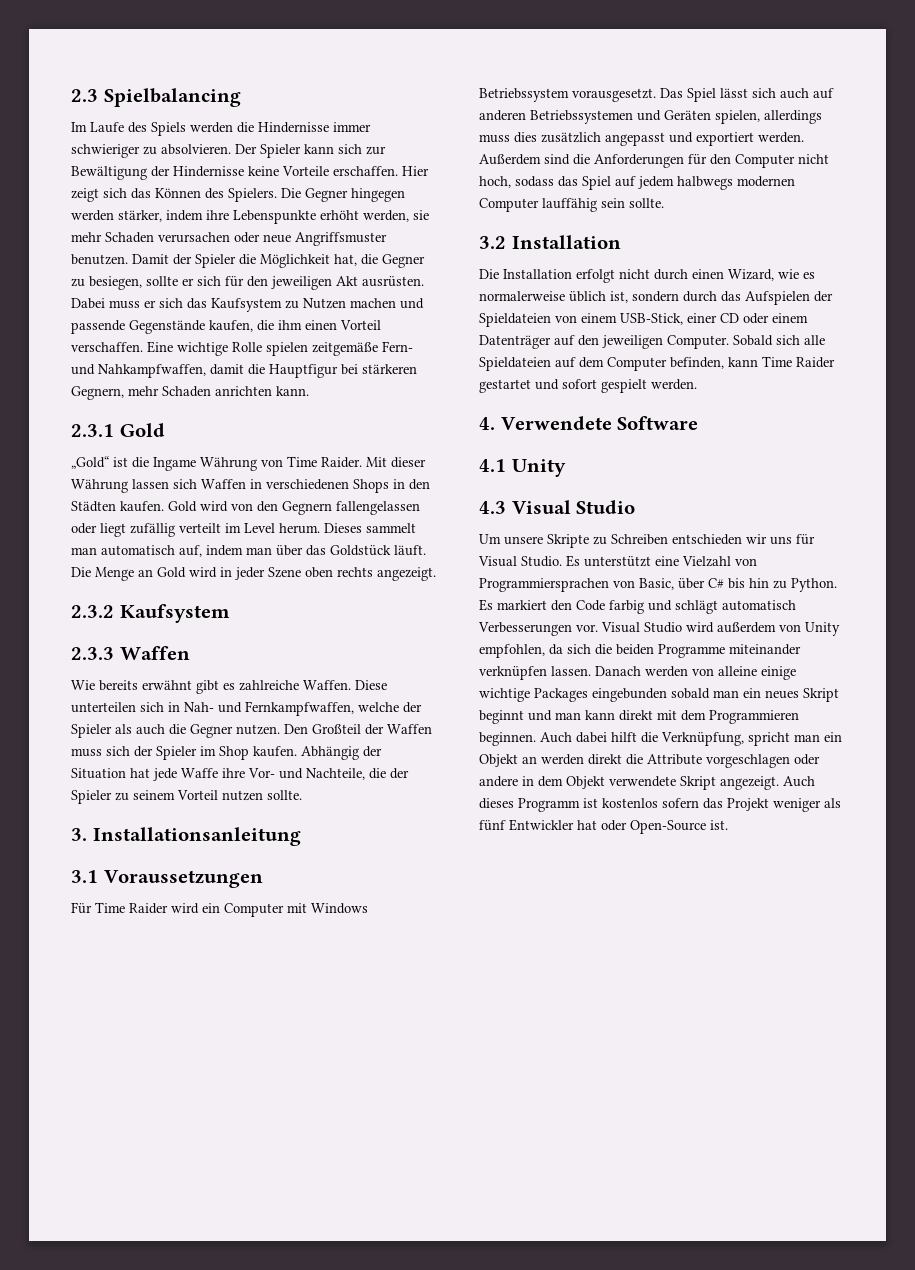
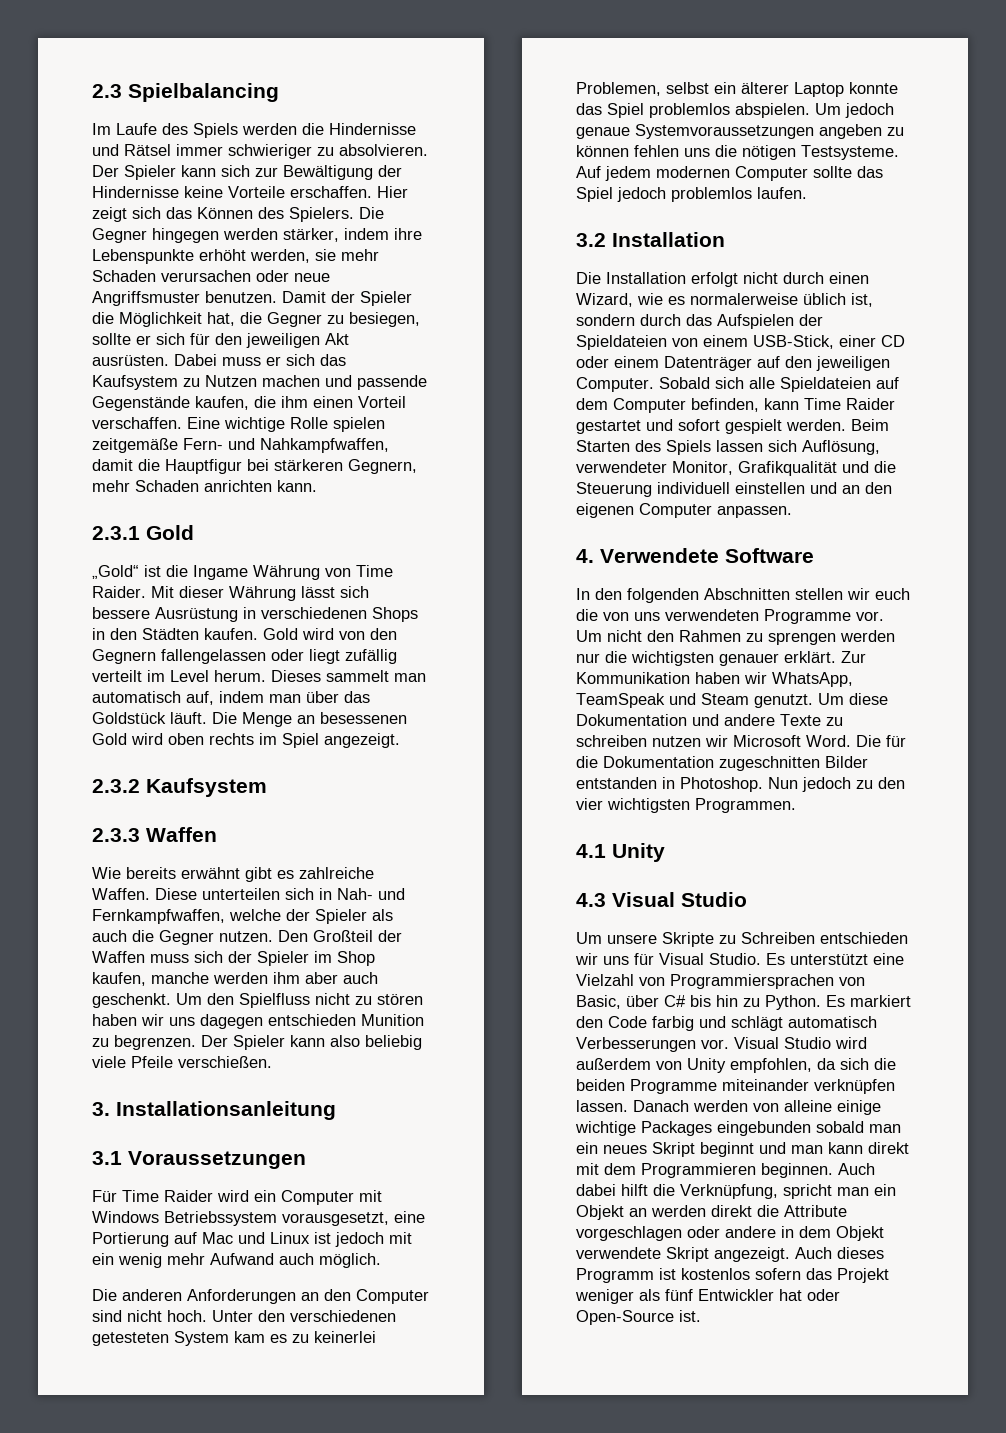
- Im Laufe des Spiels werden die Hindernisse immer schwieriger zu absolvieren.
+ Im Laufe des Spiels werden die Hindernisse und Rätsel immer schwieriger zu absolvieren.
- Mit dieser Währung lassen sich Waffen in verschiedenen Shops in den Städten kaufen.
+ Mit dieser Währung lässt sich bessere Ausrüstung in verschiedenen Shops in den Städten kaufen.
- Die Menge an Gold wird in jeder Szene oben rechts angezeigt.
+ Die Menge an besessenen Gold wird oben rechts im Spiel angezeigt.
- Den Großteil der Waffen muss sich der Spieler im Shop kaufen. Abhängig der Situation hat jede Waffe ihre Vor- und Nachteile, die der Spieler zu seinem Vorteil nutzen sollte.
+ Den Großteil der Waffen muss sich der Spieler im Shop kaufen, manche werden ihm aber auch geschenkt. Um den Spielfluss nicht zu stören haben wir uns dagegen entschieden Munition zu begrenzen. Der Spieler kann also beliebig viele Pfeile verschießen.
- Für Time Raider wird ein Computer mit Windows Betriebssystem vorausgesetzt. Das Spiel lässt sich auch auf anderen Betriebssystemen und Geräten spielen, allerdings muss dies zusätzlich angepasst und exportiert werden. Außerdem sind die Anforderungen für den Computer nicht hoch, sodass das Spiel auf jedem halbwegs modernen Computer lauffähig sein sollte.
+ Für Time Raider wird ein Computer mit Windows Betriebssystem vorausgesetzt, eine Portierung auf Mac und Linux ist jedoch mit ein wenig mehr Aufwand auch möglich.
+ Die anderen Anforderungen an den Computer sind nicht hoch. Unter den verschiedenen getesteten System kam es zu keinerlei Problemen, selbst ein älterer Laptop konnte das Spiel problemlos abspielen. Um jedoch genaue Systemvoraussetzungen angeben zu können fehlen uns die nötigen Testsysteme. Auf jedem modernen Computer sollte das Spiel jedoch problemlos laufen.
- Sobald sich alle Spieldateien auf dem Computer befinden, kann Time Raider gestartet und sofort gespielt werden.
+ Sobald sich alle Spieldateien auf dem Computer befinden, kann Time Raider gestartet und sofort gespielt werden. Beim Starten des Spiels lassen sich Auflösung, verwendeter Monitor, Grafikqualität und die Steuerung individuell einstellen und an den eigenen Computer anpassen.
  4. Verwendete Software
+ In den folgenden Abschnitten stellen wir euch die von uns verwendeten Programme vor. Um nicht den Rahmen zu sprengen werden nur die wichtigsten genauer erklärt. Zur Kommunikation haben wir WhatsApp, TeamSpeak und Steam genutzt. Um diese Dokumentation und andere Texte zu schreiben nutzen wir Microsoft Word. Die für die Dokumentation zugeschnitten Bilder entstanden in Photoshop. Nun jedoch zu den vier wichtigsten Programmen.

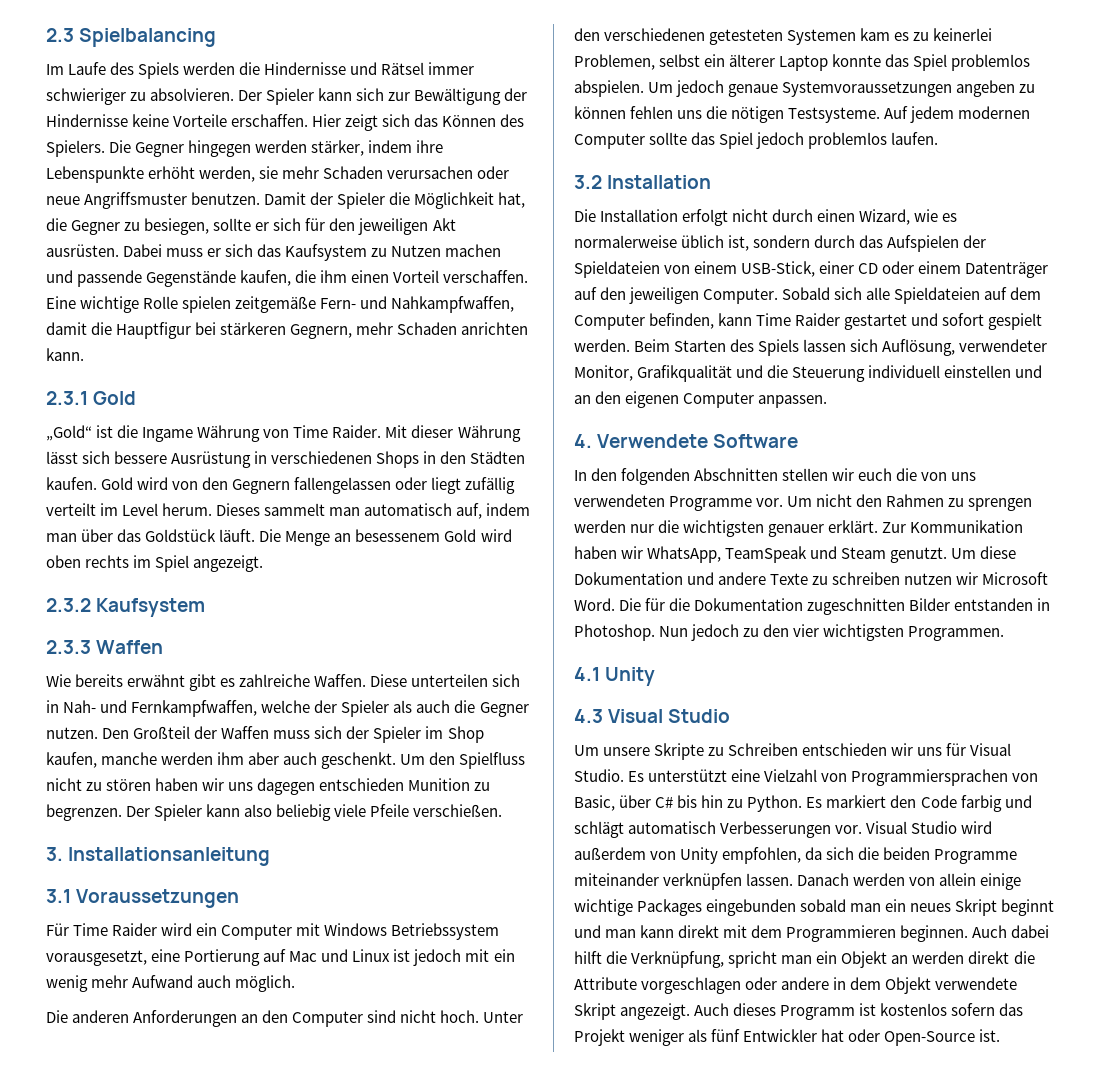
- Die Menge an besessenen Gold wird oben rechts im Spiel angezeigt.
+ Die Menge an besessenem Gold wird oben rechts im Spiel angezeigt.
- Unter den verschiedenen getesteten System kam es zu keinerlei Problemen, selbst ein älterer Laptop konnte das Spiel problemlos abspielen.
+ Unter den verschiedenen getesteten Systemen kam es zu keinerlei Problemen, selbst ein älterer Laptop konnte das Spiel problemlos abspielen.
- Danach werden von alleine einige wichtige Packages eingebunden sobald man ein neues Skript beginnt und man kann direkt mit dem Programmieren beginnen.
+ Danach werden von allein einige wichtige Packages eingebunden sobald man ein neues Skript beginnt und man kann direkt mit dem Programmieren beginnen.

